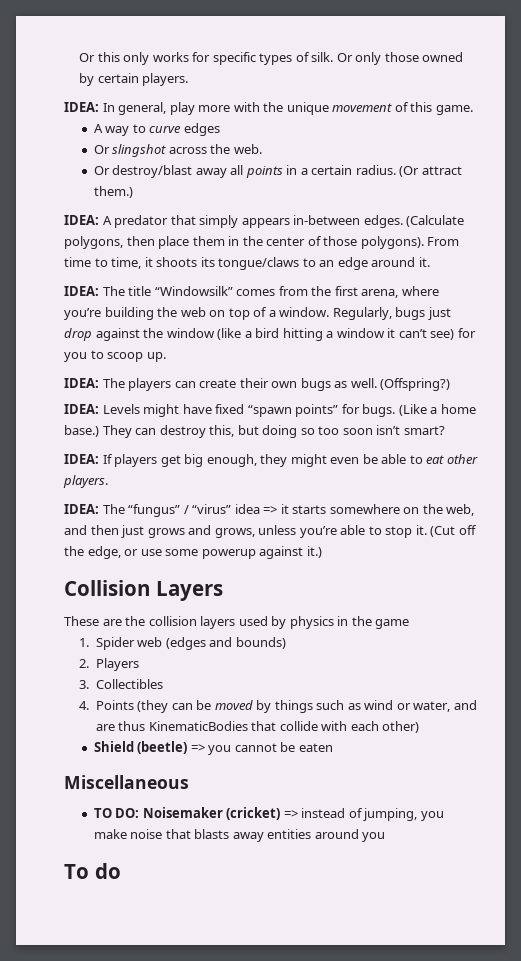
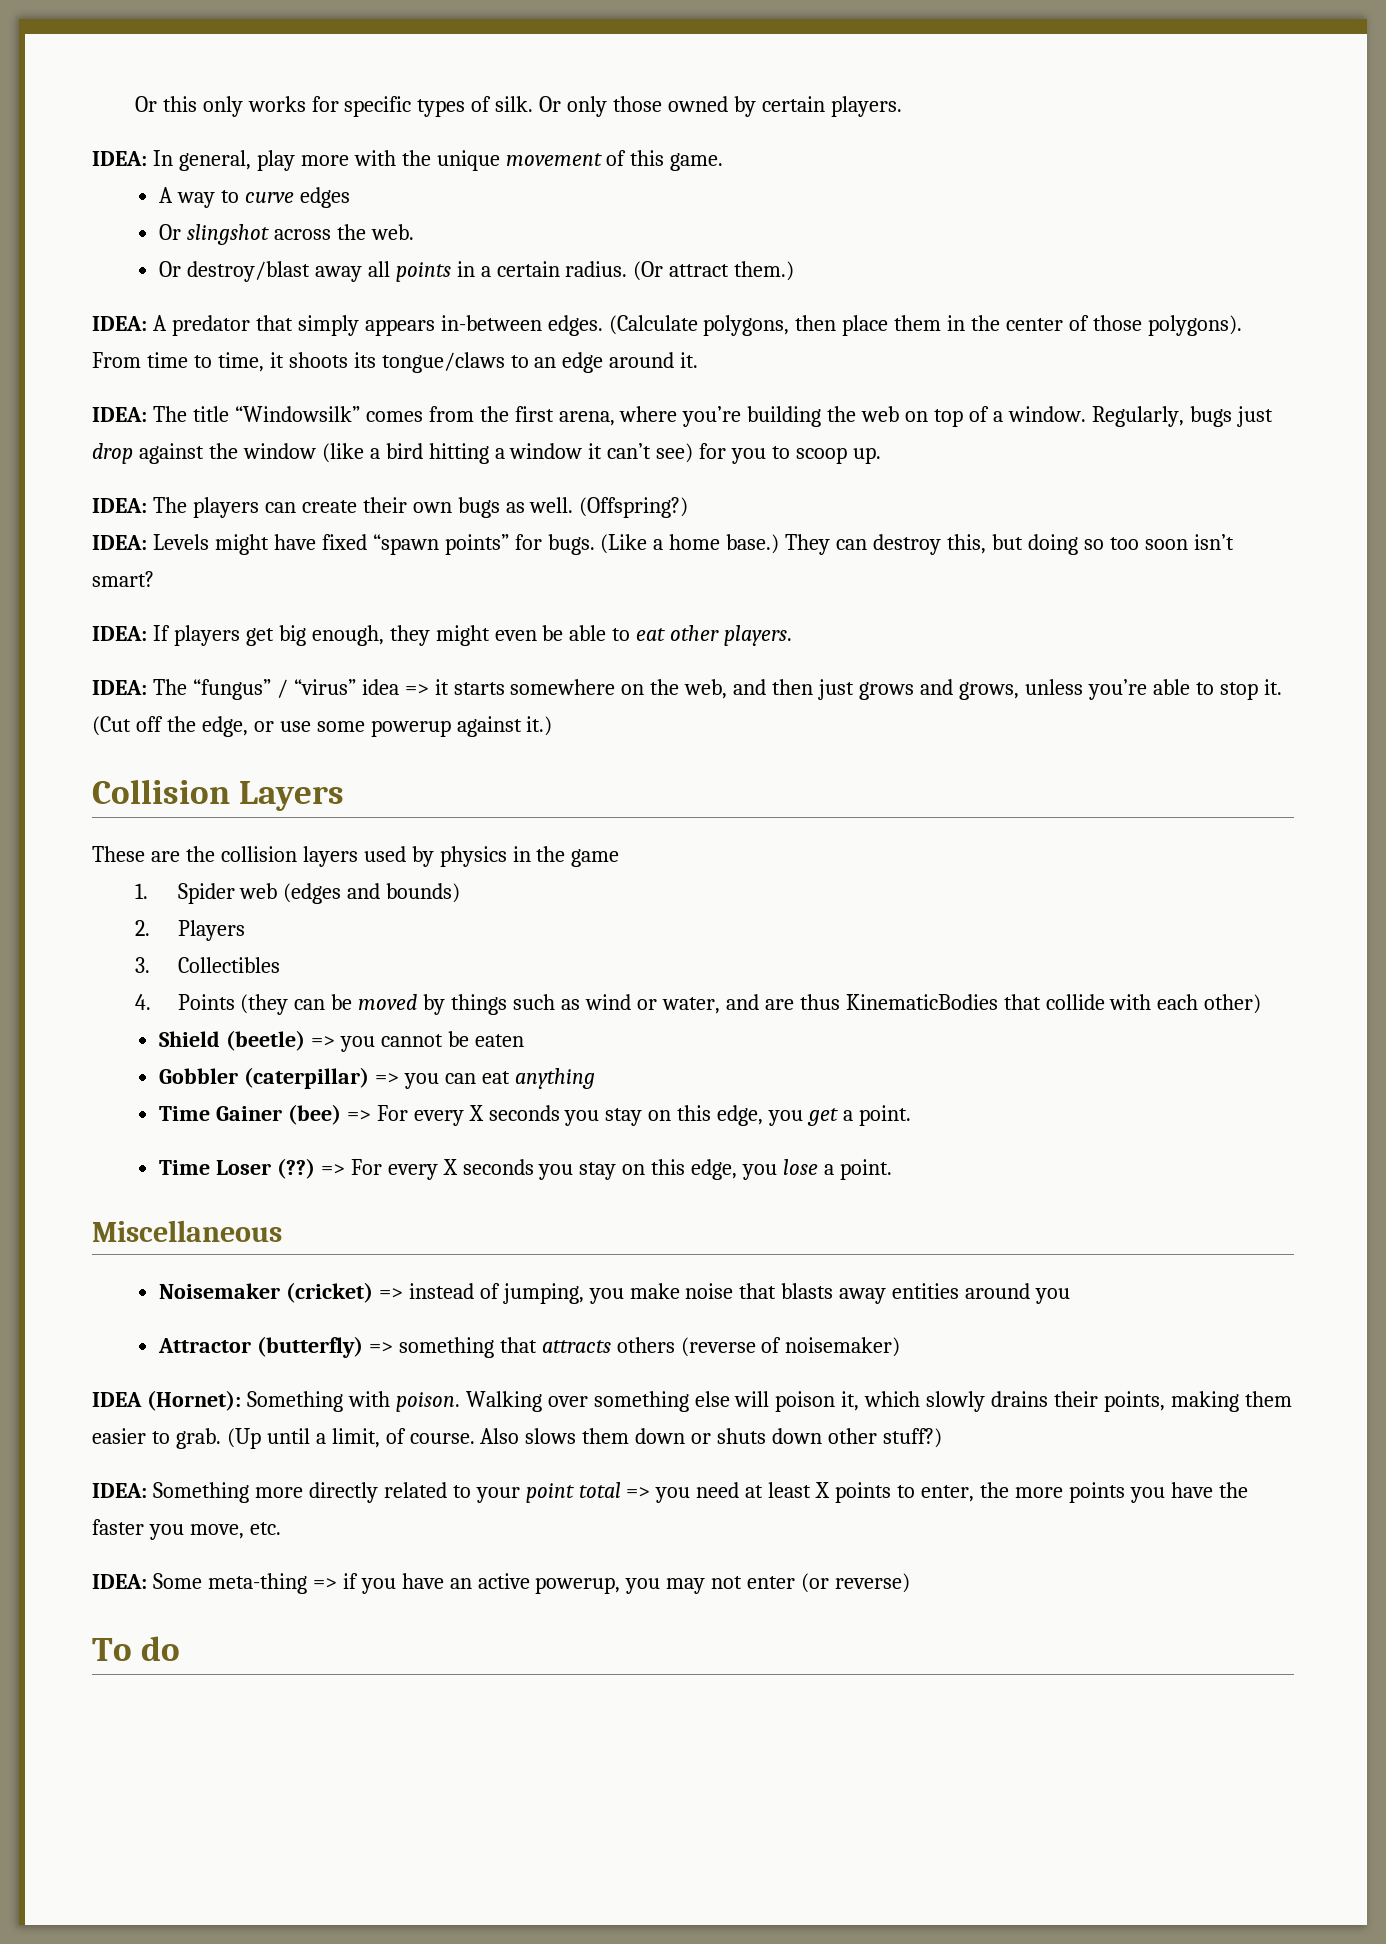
+ Gobbler (caterpillar) => you can eat anything
+ Time Gainer (bee) => For every X seconds you stay on this edge, you get a point.
+ Time Loser (??) => For every X seconds you stay on this edge, you lose a point.
- TO DO: Noisemaker (cricket) => instead of jumping, you make noise that blasts away entities around you
+ Noisemaker (cricket) => instead of jumping, you make noise that blasts away entities around you
+ Attractor (butterfly) => something that attracts others (reverse of noisemaker)
+ IDEA (Hornet): Something with poison. Walking over something else will poison it, which slowly drains their points, making them easier to grab. (Up until a limit, of course. Also slows them down or shuts down other stuff?)
+ IDEA: Something more directly related to your point total => you need at least X points to enter, the more points you have the faster you move, etc.
+ IDEA: Some meta-thing => if you have an active powerup, you may not enter (or reverse)

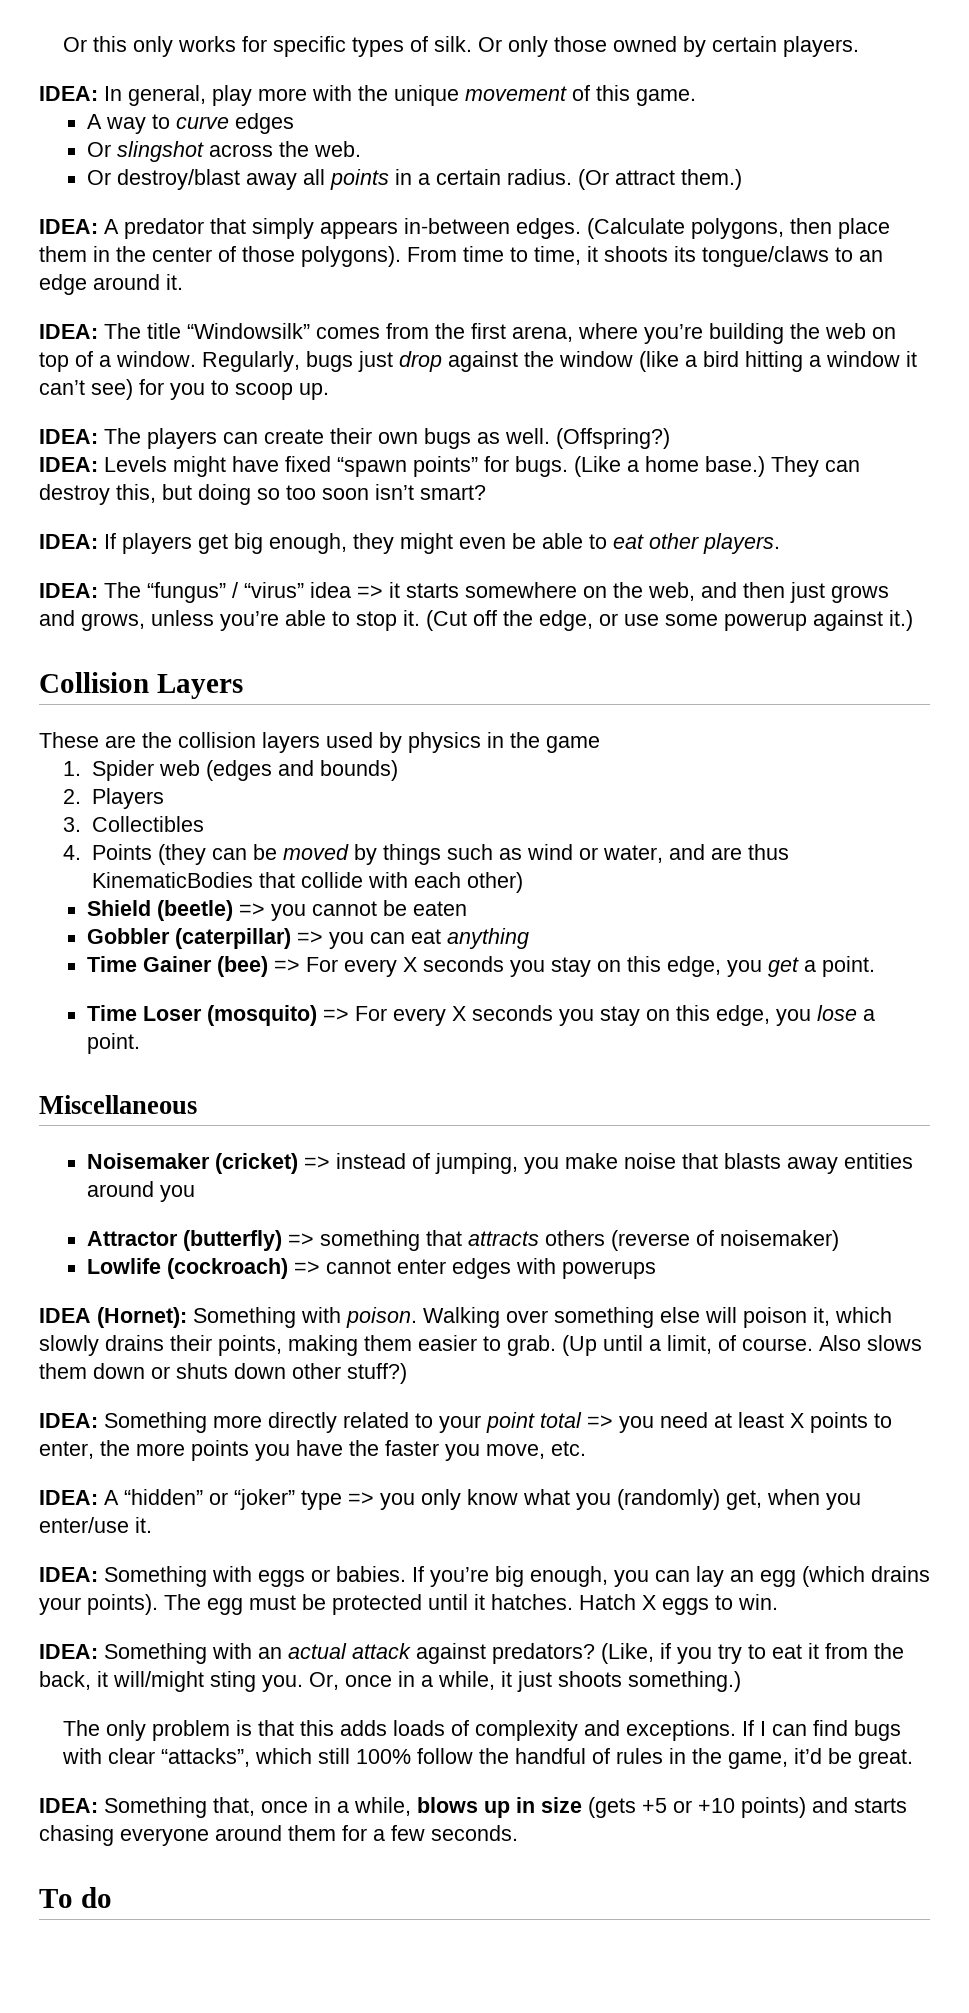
- Time Loser (??) => For every X seconds you stay on this edge, you lose a point.
+ Time Loser (mosquito) => For every X seconds you stay on this edge, you lose a point.
+ Lowlife (cockroach) => cannot enter edges with powerups
- IDEA: Some meta-thing => if you have an active powerup, you may not enter (or reverse)
+ IDEA: A “hidden” or “joker” type => you only know what you (randomly) get, when you enter/use it.
+ IDEA: Something with eggs or babies. If you’re big enough, you can lay an egg (which drains your points). The egg must be protected until it hatches. Hatch X eggs to win.
+ IDEA: Something with an actual attack against predators? (Like, if you try to eat it from the back, it will/might sting you. Or, once in a while, it just shoots something.)
+ The only problem is that this adds loads of complexity and exceptions. If I can find bugs with clear “attacks”, which still 100% follow the handful of rules in the game, it’d be great.
+ IDEA: Something that, once in a while, blows up in size (gets +5 or +10 points) and starts chasing everyone around them for a few seconds.

